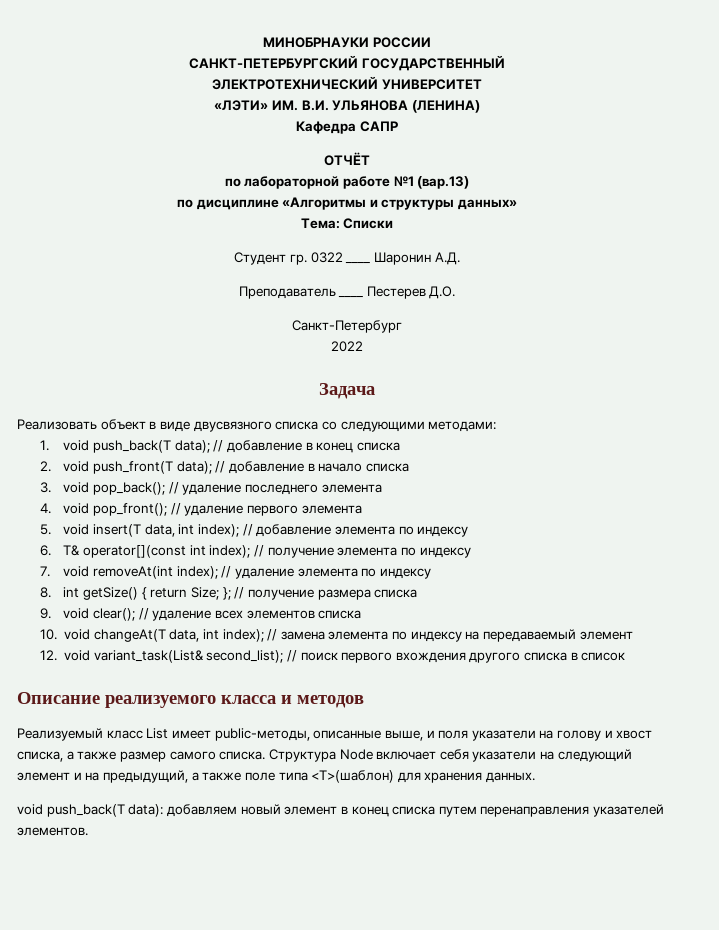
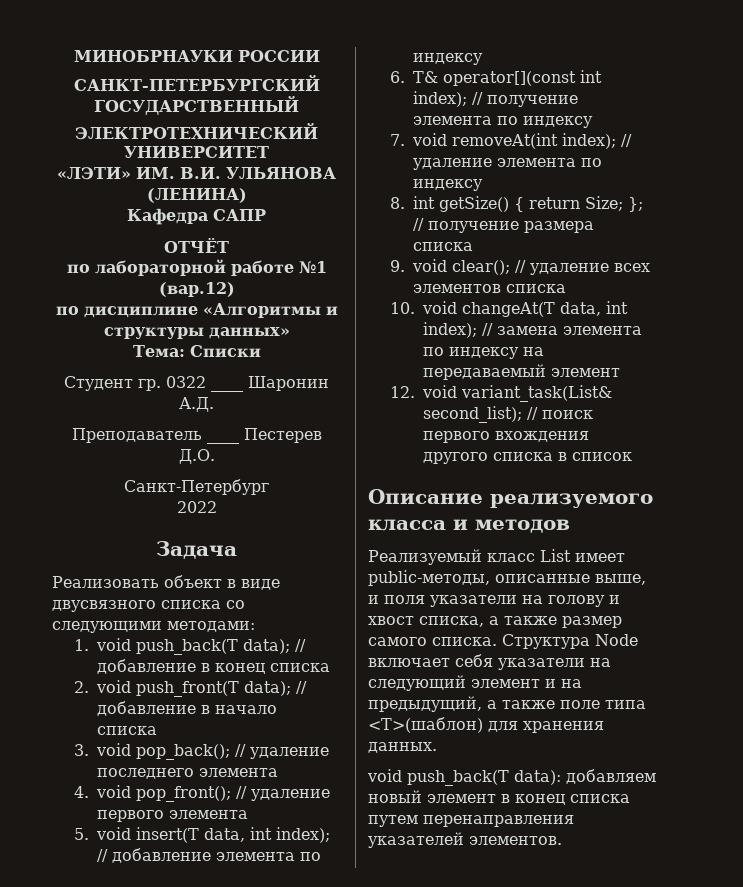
- по лабораторной работе №1 (вар.13)
+ по лабораторной работе №1 (вар.12)

